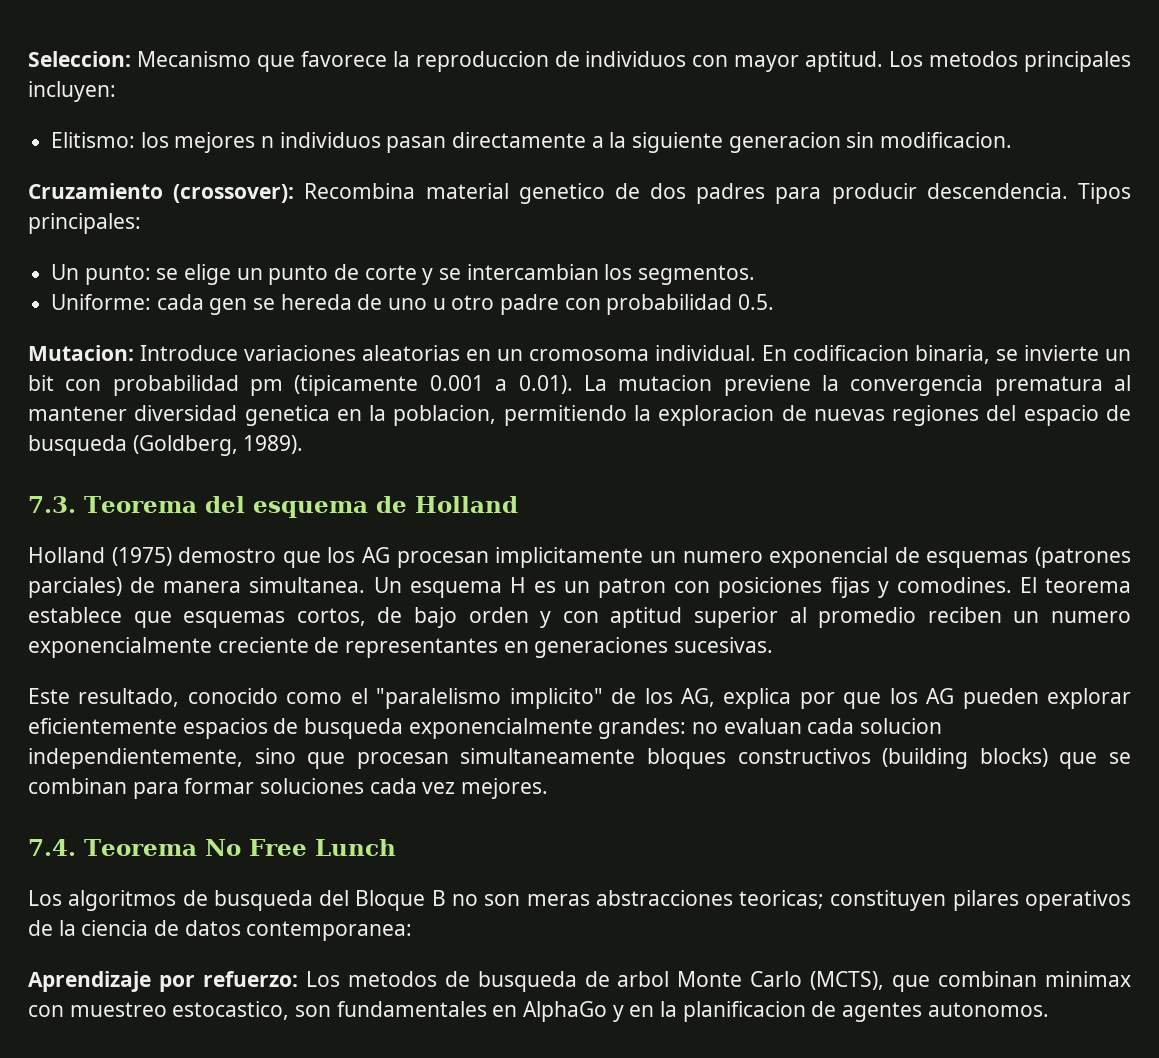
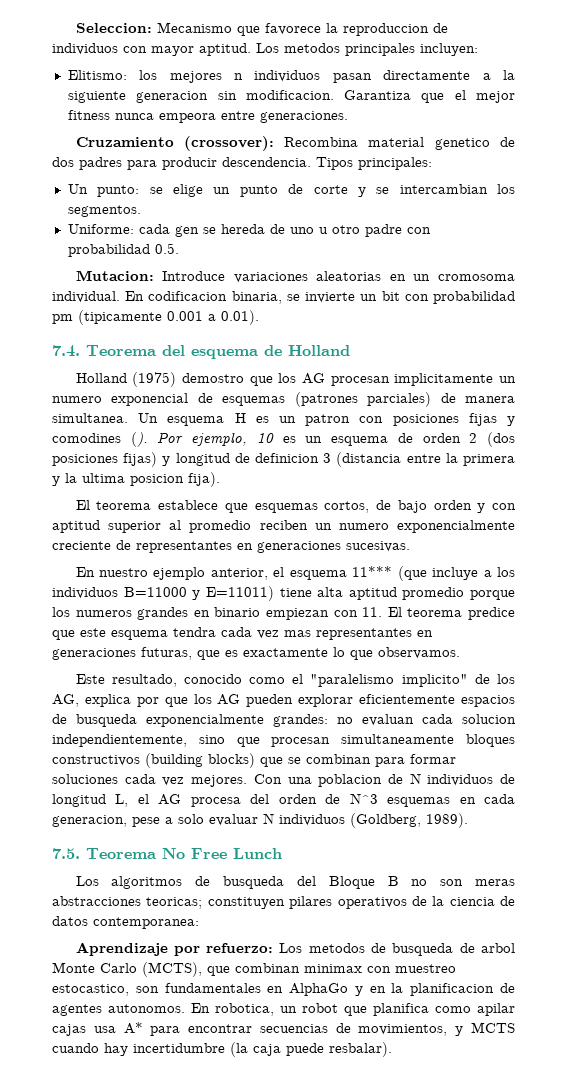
+ Garantiza que el mejor fitness nunca empeora entre generaciones.
- En codificacion binaria, se invierte un bit con probabilidad pm (tipicamente 0.001 a 0.01). La mutacion previene la convergencia prematura al mantener diversidad genetica en la poblacion, permitiendo la exploracion de nuevas regiones del espacio de busqueda (Goldberg, 1989).
- 7.3. Teorema del esquema de Holland
+ En codificacion binaria, se invierte un bit con probabilidad pm (tipicamente 0.001 a 0.01).
+ 7.4. Teorema del esquema de Holland
- Un esquema H es un patron con posiciones fijas y comodines. El teorema establece que esquemas cortos, de bajo orden y con aptitud superior al promedio reciben un numero exponencialmente creciente de representantes en generaciones sucesivas.
+ Un esquema H es un patron con posiciones fijas y comodines (). Por ejemplo, 10 es un esquema de orden 2 (dos posiciones fijas) y longitud de definicion 3 (distancia entre la primera y la ultima posicion fija).
+ El teorema establece que esquemas cortos, de bajo orden y con aptitud superior al promedio reciben un numero exponencialmente creciente de representantes en generaciones sucesivas.
+ En nuestro ejemplo anterior, el esquema 11*** (que incluye a los individuos B=11000 y E=11011) tiene alta aptitud promedio porque los numeros grandes en binario empiezan con 11. El teorema predice que este esquema tendra cada vez mas representantes en generaciones futuras, que es exactamente lo que observamos.
- Este resultado, conocido como el "paralelismo implicito" de los AG, explica por que los AG pueden explorar eficientemente espacios de busqueda exponencialmente grandes: no evaluan cada solucion independientemente, sino que procesan simultaneamente bloques constructivos (building blocks) que se combinan para formar soluciones cada vez mejores.
- 7.4. Teorema No Free Lunch
+ Este resultado, conocido como el "paralelismo implicito" de los AG, explica por que los AG pueden explorar eficientemente espacios de busqueda exponencialmente grandes: no evaluan cada solucion independientemente, sino que procesan simultaneamente bloques constructivos (building blocks) que se combinan para formar soluciones cada vez mejores. Con una poblacion de N individuos de longitud L, el AG procesa del orden de N^3 esquemas en cada generacion, pese a solo evaluar N individuos (Goldberg, 1989).
+ 7.5. Teorema No Free Lunch
+ En robotica, un robot que planifica como apilar cajas usa A* para encontrar secuencias de movimientos, y MCTS cuando hay incertidumbre (la caja puede resbalar).

